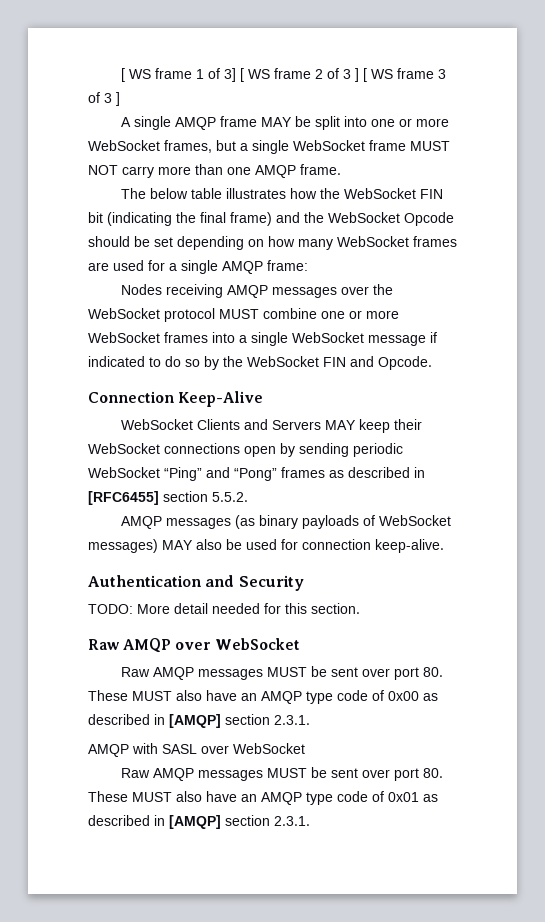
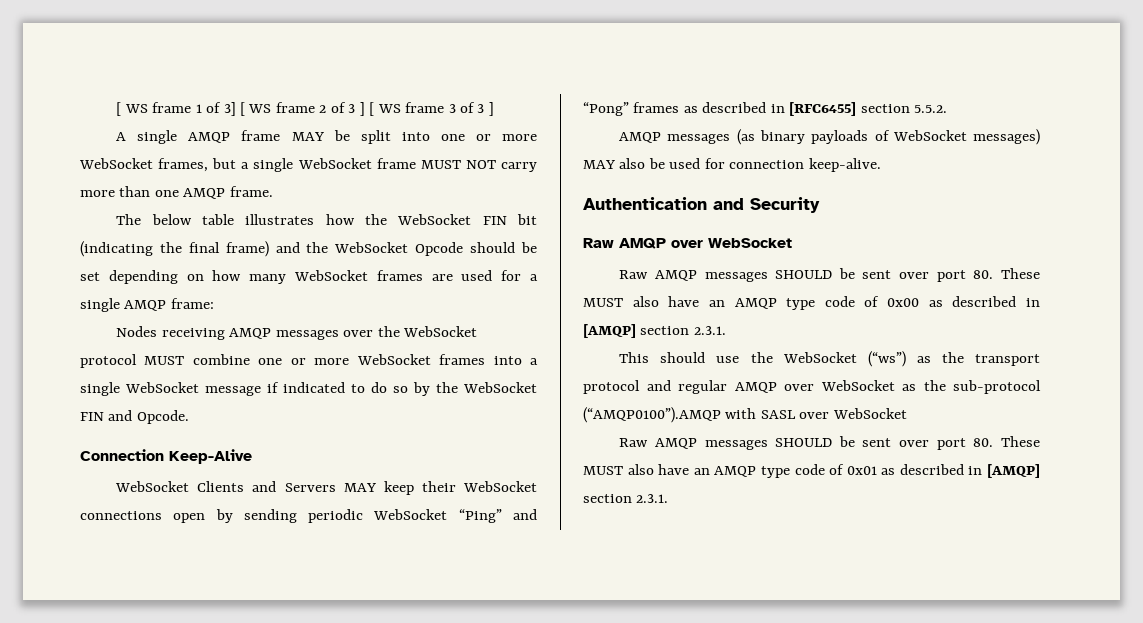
- TODO: More detail needed for this section.
- Raw AMQP messages MUST be sent over port 80. These MUST also have an AMQP type code of 0x00 as described in [AMQP] section 2.3.1.
+ Raw AMQP messages SHOULD be sent over port 80. These MUST also have an AMQP type code of 0x00 as described in [AMQP] section 2.3.1.
- AMQP with SASL over WebSocket
+ This should use the WebSocket (“ws”) as the transport protocol and regular AMQP over WebSocket as the sub-protocol (“AMQP0100”).AMQP with SASL over WebSocket
- Raw AMQP messages MUST be sent over port 80. These MUST also have an AMQP type code of 0x01 as described in [AMQP] section 2.3.1.
+ Raw AMQP messages SHOULD be sent over port 80. These MUST also have an AMQP type code of 0x01 as described in [AMQP] section 2.3.1.

